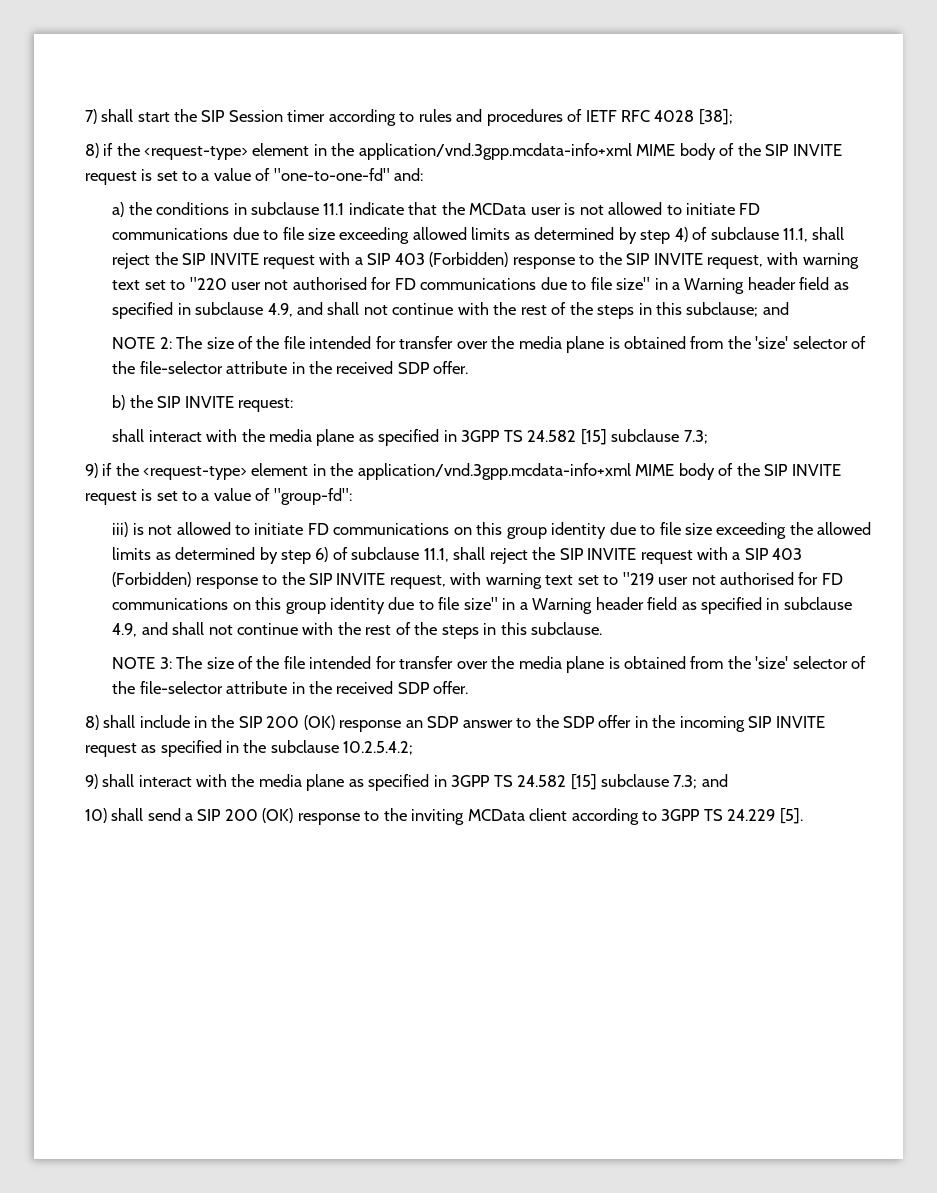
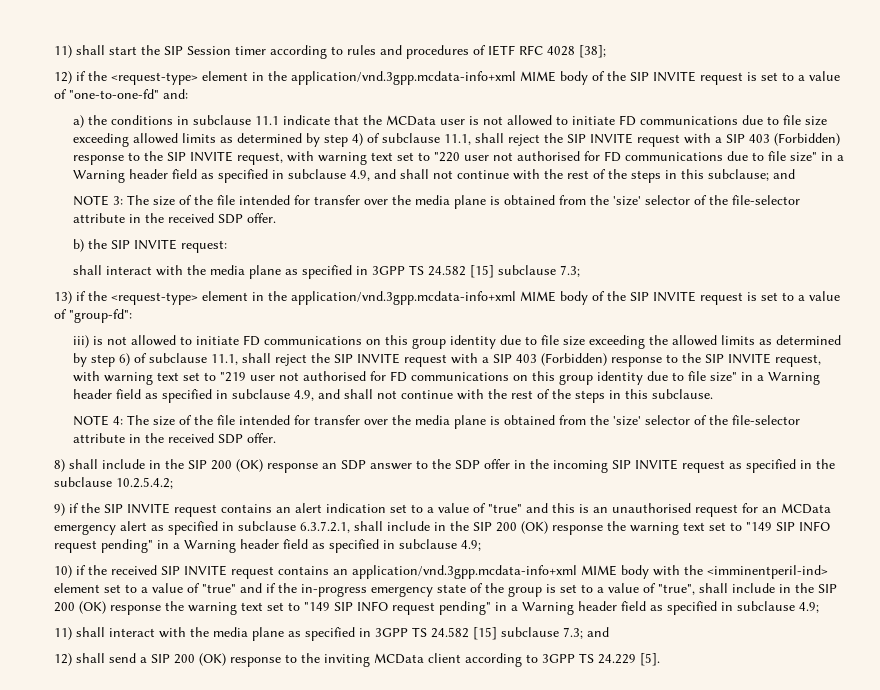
- 7) shall start the SIP Session timer according to rules and procedures of IETF RFC 4028 [38];
+ 11) shall start the SIP Session timer according to rules and procedures of IETF RFC 4028 [38];
- 8) if the <request-type> element in the application/vnd.3gpp.mcdata-info+xml MIME body of the SIP INVITE request is set to a value of "one-to-one-fd" and:
+ 12) if the <request-type> element in the application/vnd.3gpp.mcdata-info+xml MIME body of the SIP INVITE request is set to a value of "one-to-one-fd" and:
- NOTE 2: The size of the file intended for transfer over the media plane is obtained from the 'size' selector of the file-selector attribute in the received SDP offer.
+ NOTE 3: The size of the file intended for transfer over the media plane is obtained from the 'size' selector of the file-selector attribute in the received SDP offer.
- 9) if the <request-type> element in the application/vnd.3gpp.mcdata-info+xml MIME body of the SIP INVITE request is set to a value of "group-fd":
+ 13) if the <request-type> element in the application/vnd.3gpp.mcdata-info+xml MIME body of the SIP INVITE request is set to a value of "group-fd":
- NOTE 3: The size of the file intended for transfer over the media plane is obtained from the 'size' selector of the file-selector attribute in the received SDP offer.
+ NOTE 4: The size of the file intended for transfer over the media plane is obtained from the 'size' selector of the file-selector attribute in the received SDP offer.
- 9) shall interact with the media plane as specified in 3GPP TS 24.582 [15] subclause 7.3; and
+ 9) if the SIP INVITE request contains an alert indication set to a value of "true" and this is an unauthorised request for an MCData emergency alert as specified in subclause 6.3.7.2.1, shall include in the SIP 200 (OK) response the warning text set to "149 SIP INFO request pending" in a Warning header field as specified in subclause 4.9;
+ 10) if the received SIP INVITE request contains an application/vnd.3gpp.mcdata-info+xml MIME body with the <imminentperil-ind> element set to a value of "true" and if the in-progress emergency state of the group is set to a value of "true", shall include in the SIP 200 (OK) response the warning text set to "149 SIP INFO request pending" in a Warning header field as specified in subclause 4.9;
+ 11) shall interact with the media plane as specified in 3GPP TS 24.582 [15] subclause 7.3; and
- 10) shall send a SIP 200 (OK) response to the inviting MCData client according to 3GPP TS 24.229 [5].
+ 12) shall send a SIP 200 (OK) response to the inviting MCData client according to 3GPP TS 24.229 [5].

